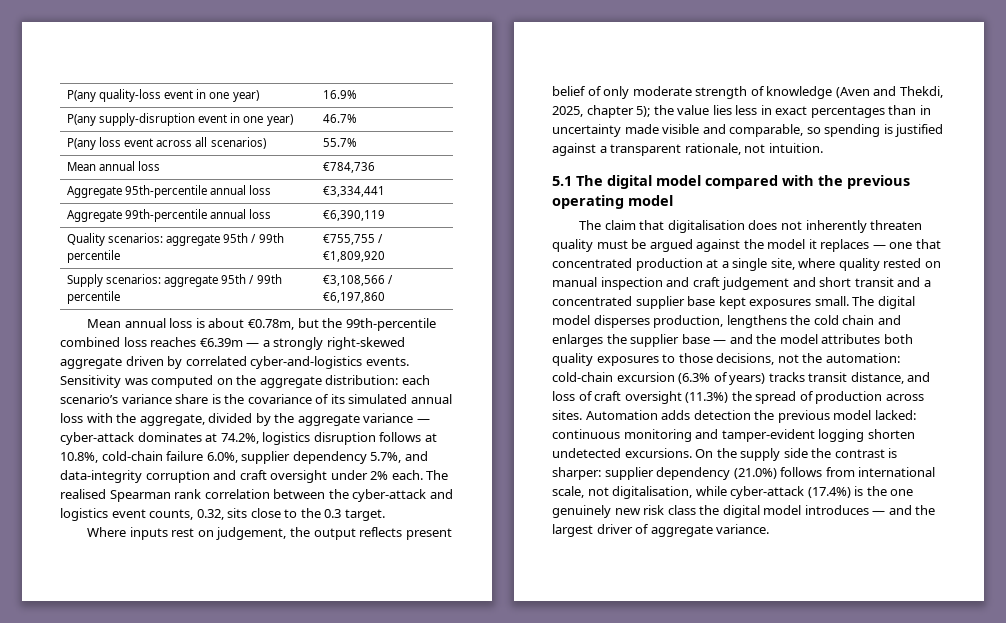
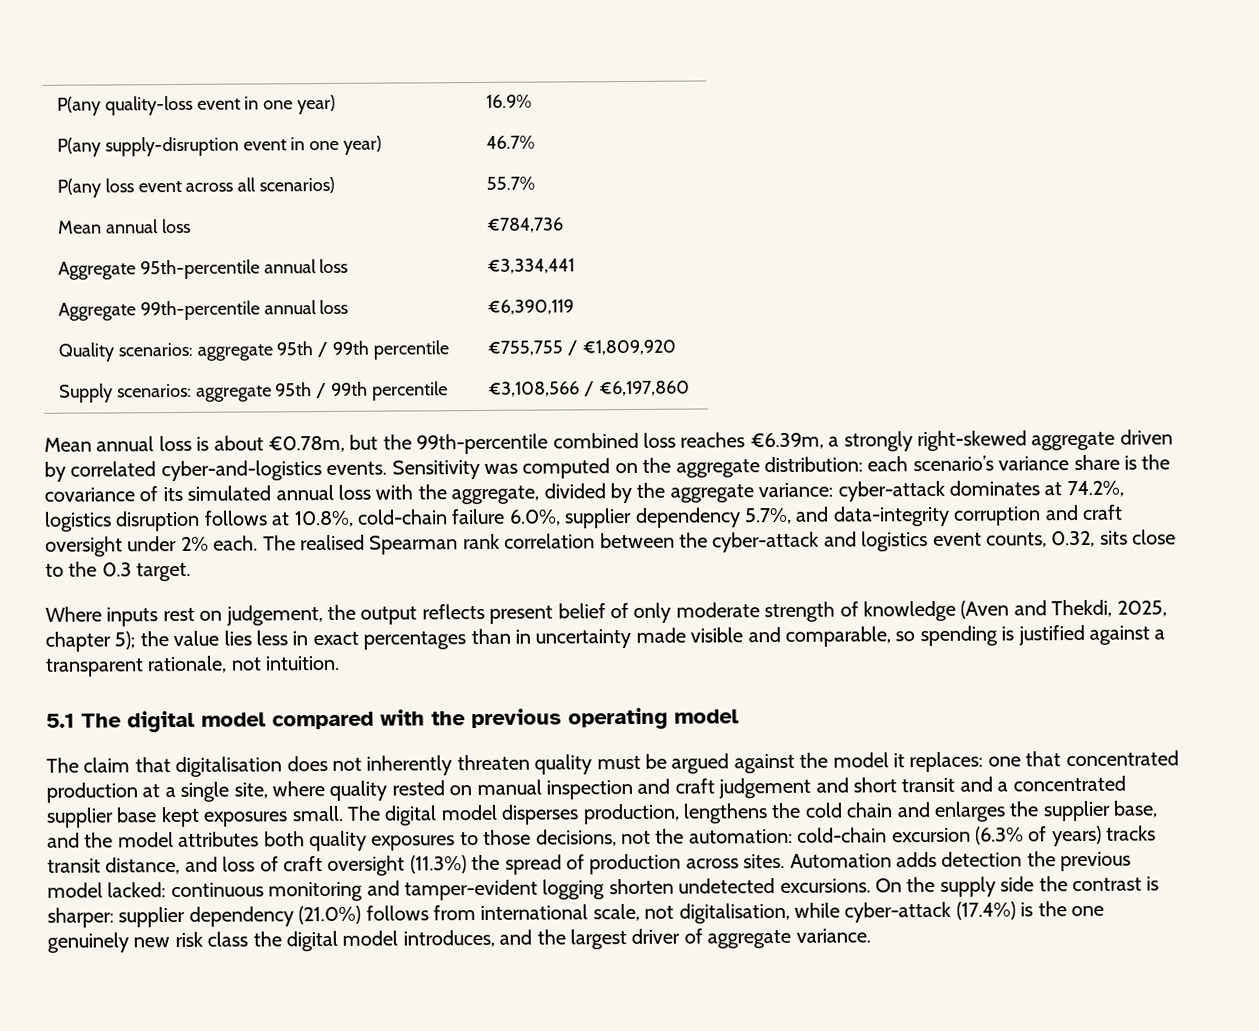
- Mean annual loss is about €0.78m, but the 99th-percentile combined loss reaches €6.39m — a strongly right-skewed aggregate driven by correlated cyber-and-logistics events.
+ Mean annual loss is about €0.78m, but the 99th-percentile combined loss reaches €6.39m, a strongly right-skewed aggregate driven by correlated cyber-and-logistics events.
- Sensitivity was computed on the aggregate distribution: each scenario’s variance share is the covariance of its simulated annual loss with the aggregate, divided by the aggregate variance — cyber-attack dominates at 74.2%, logistics disruption follows at 10.8%, cold-chain failure 6.0%, supplier dependency 5.7%, and data-integrity corruption and craft oversight under 2% each.
+ Sensitivity was computed on the aggregate distribution: each scenario’s variance share is the covariance of its simulated annual loss with the aggregate, divided by the aggregate variance: cyber-attack dominates at 74.2%, logistics disruption follows at 10.8%, cold-chain failure 6.0%, supplier dependency 5.7%, and data-integrity corruption and craft oversight under 2% each.
- The claim that digitalisation does not inherently threaten quality must be argued against the model it replaces — one that concentrated production at a single site, where quality rested on manual inspection and craft judgement and short transit and a concentrated supplier base kept exposures small.
+ The claim that digitalisation does not inherently threaten quality must be argued against the model it replaces: one that concentrated production at a single site, where quality rested on manual inspection and craft judgement and short transit and a concentrated supplier base kept exposures small.
- The digital model disperses production, lengthens the cold chain and enlarges the supplier base — and the model attributes both quality exposures to those decisions, not the automation: cold-chain excursion (6.3% of years) tracks transit distance, and loss of craft oversight (11.3%) the spread of production across sites.
+ The digital model disperses production, lengthens the cold chain and enlarges the supplier base, and the model attributes both quality exposures to those decisions, not the automation: cold-chain excursion (6.3% of years) tracks transit distance, and loss of craft oversight (11.3%) the spread of production across sites.
- On the supply side the contrast is sharper: supplier dependency (21.0%) follows from international scale, not digitalisation, while cyber-attack (17.4%) is the one genuinely new risk class the digital model introduces — and the largest driver of aggregate variance.
+ On the supply side the contrast is sharper: supplier dependency (21.0%) follows from international scale, not digitalisation, while cyber-attack (17.4%) is the one genuinely new risk class the digital model introduces, and the largest driver of aggregate variance.

